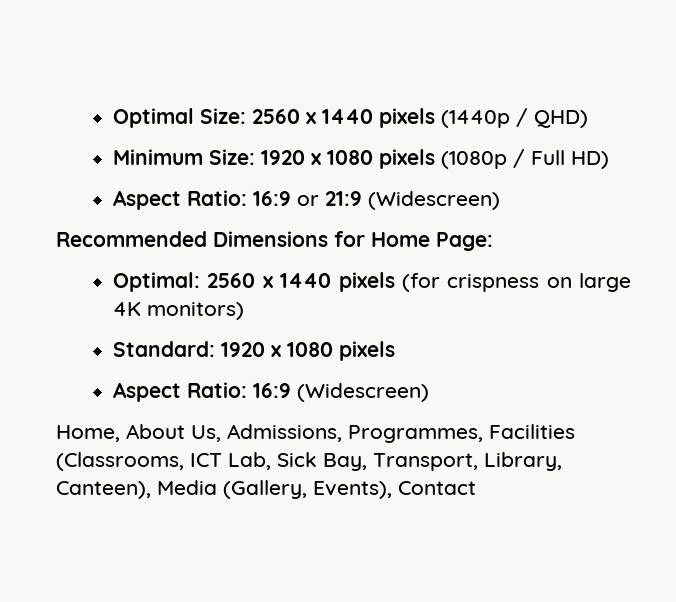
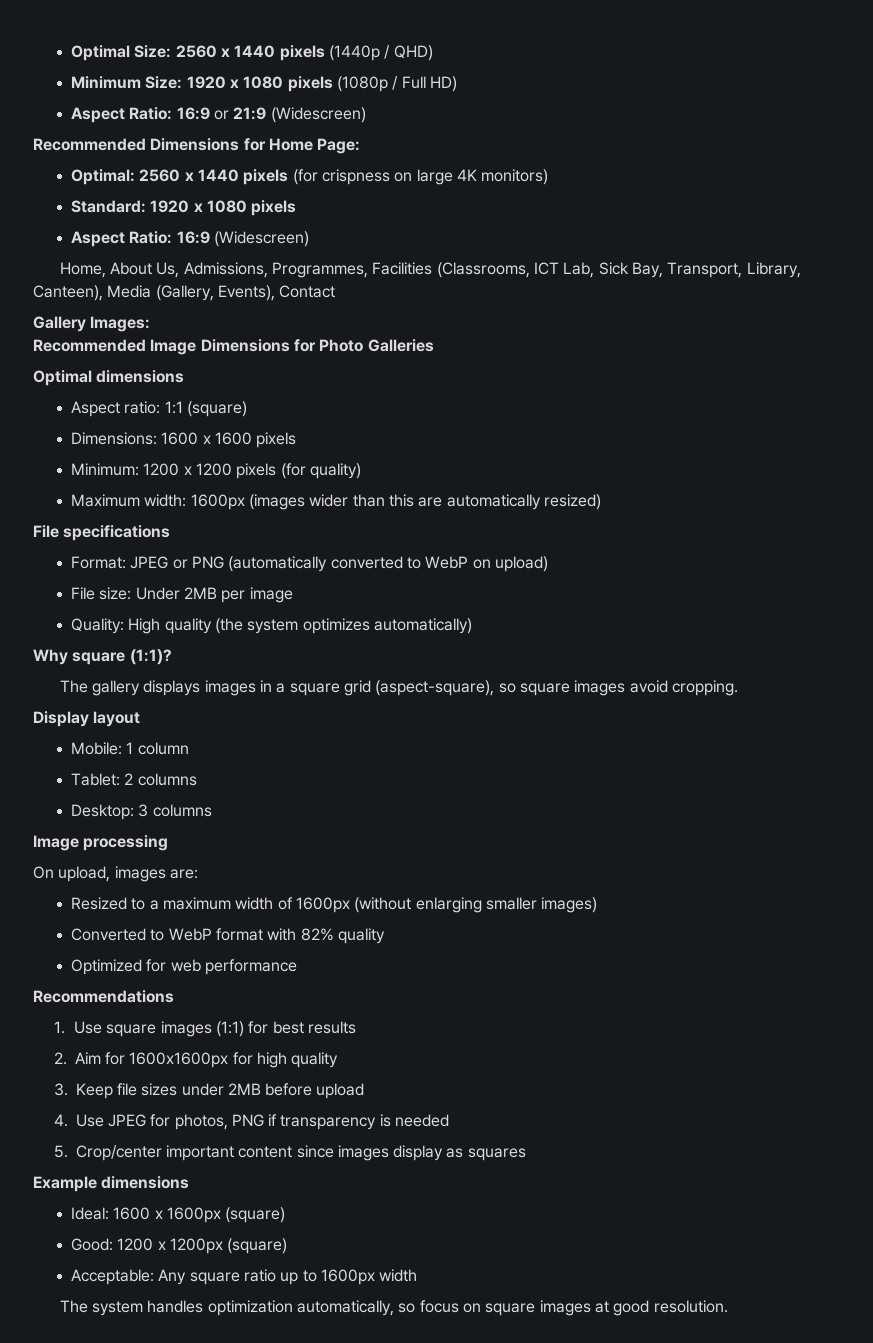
+ Gallery Images:
+ Recommended Image Dimensions for Photo Galleries
+ Optimal dimensions
+ Aspect ratio: 1:1 (square)
+ Dimensions: 1600 x 1600 pixels
+ Minimum: 1200 x 1200 pixels (for quality)
+ Maximum width: 1600px (images wider than this are automatically resized)
+ File specifications
+ Format: JPEG or PNG (automatically converted to WebP on upload)
+ File size: Under 2MB per image
+ Quality: High quality (the system optimizes automatically)
+ Why square (1:1)?
+ The gallery displays images in a square grid (aspect-square), so square images avoid cropping.
+ Display layout
+ Mobile: 1 column
+ Tablet: 2 columns
+ Desktop: 3 columns
+ Image processing
+ On upload, images are:
+ Resized to a maximum width of 1600px (without enlarging smaller images)
+ Converted to WebP format with 82% quality
+ Optimized for web performance
+ Recommendations
+ 1. Use square images (1:1) for best results
+ 2. Aim for 1600x1600px for high quality
+ 3. Keep file sizes under 2MB before upload
+ 4. Use JPEG for photos, PNG if transparency is needed
+ 5. Crop/center important content since images display as squares
+ Example dimensions
+ Ideal: 1600 x 1600px (square)
+ Good: 1200 x 1200px (square)
+ Acceptable: Any square ratio up to 1600px width
+ The system handles optimization automatically, so focus on square images at good resolution.

